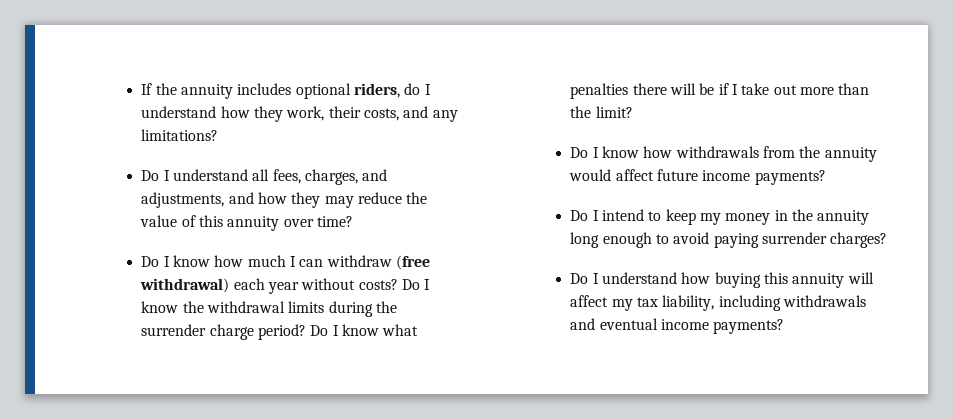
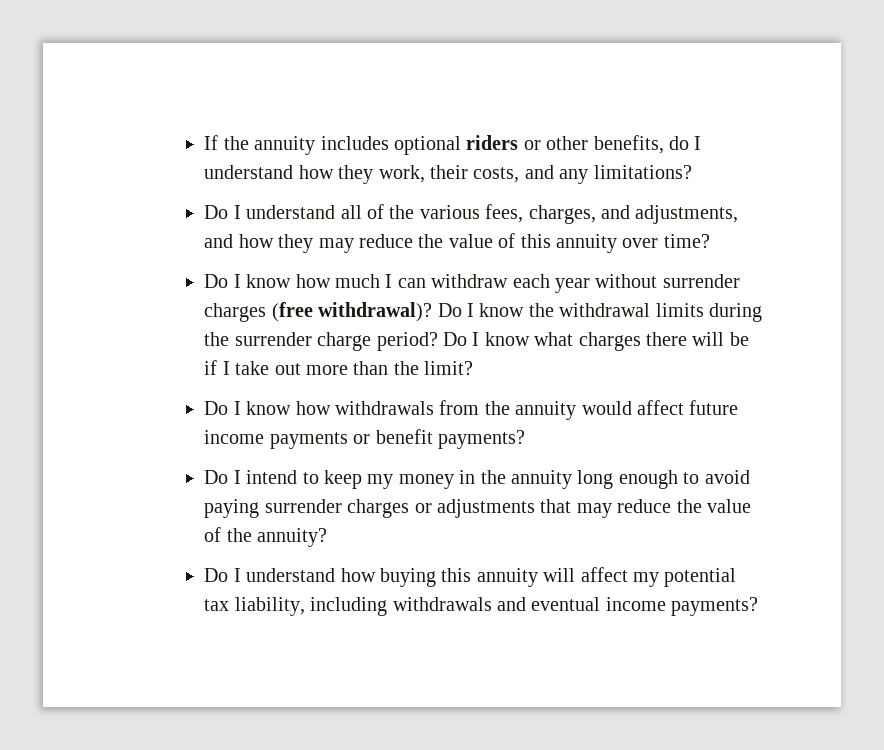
- If the annuity includes optional riders, do I understand how they work, their costs, and any limitations?
+ If the annuity includes optional riders or other benefits, do I understand how they work, their costs, and any limitations?
- Do I understand all fees, charges, and adjustments, and how they may reduce the value of this annuity over time?
+ Do I understand all of the various fees, charges, and adjustments, and how they may reduce the value of this annuity over time?
- Do I know how much I can withdraw (free withdrawal) each year without costs?
+ Do I know how much I can withdraw each year without surrender charges (free withdrawal)?
- Do I know what penalties there will be if I take out more than the limit?
+ Do I know what charges there will be if I take out more than the limit?
- Do I know how withdrawals from the annuity would affect future income payments?
+ Do I know how withdrawals from the annuity would affect future income payments or benefit payments?
- Do I intend to keep my money in the annuity long enough to avoid paying surrender charges?
+ Do I intend to keep my money in the annuity long enough to avoid paying surrender charges or adjustments that may reduce the value of the annuity?
- Do I understand how buying this annuity will affect my tax liability, including withdrawals and eventual income payments?
+ Do I understand how buying this annuity will affect my potential tax liability, including withdrawals and eventual income payments?

